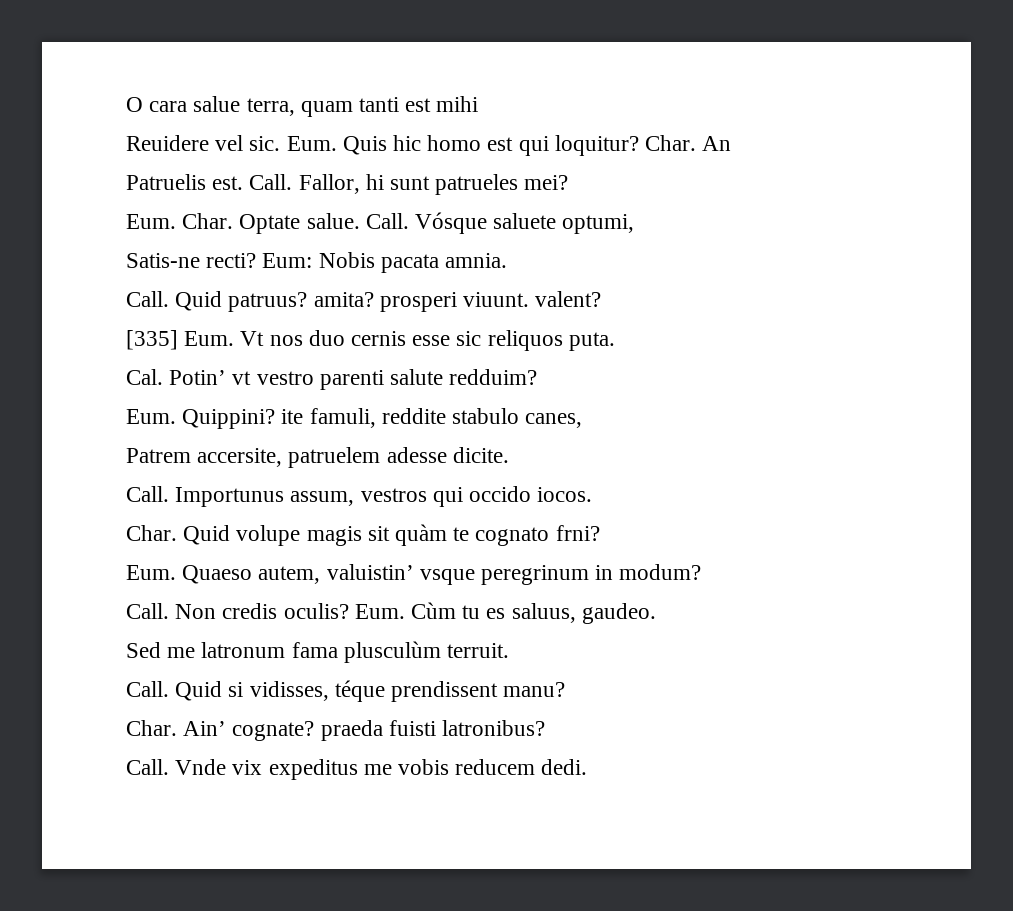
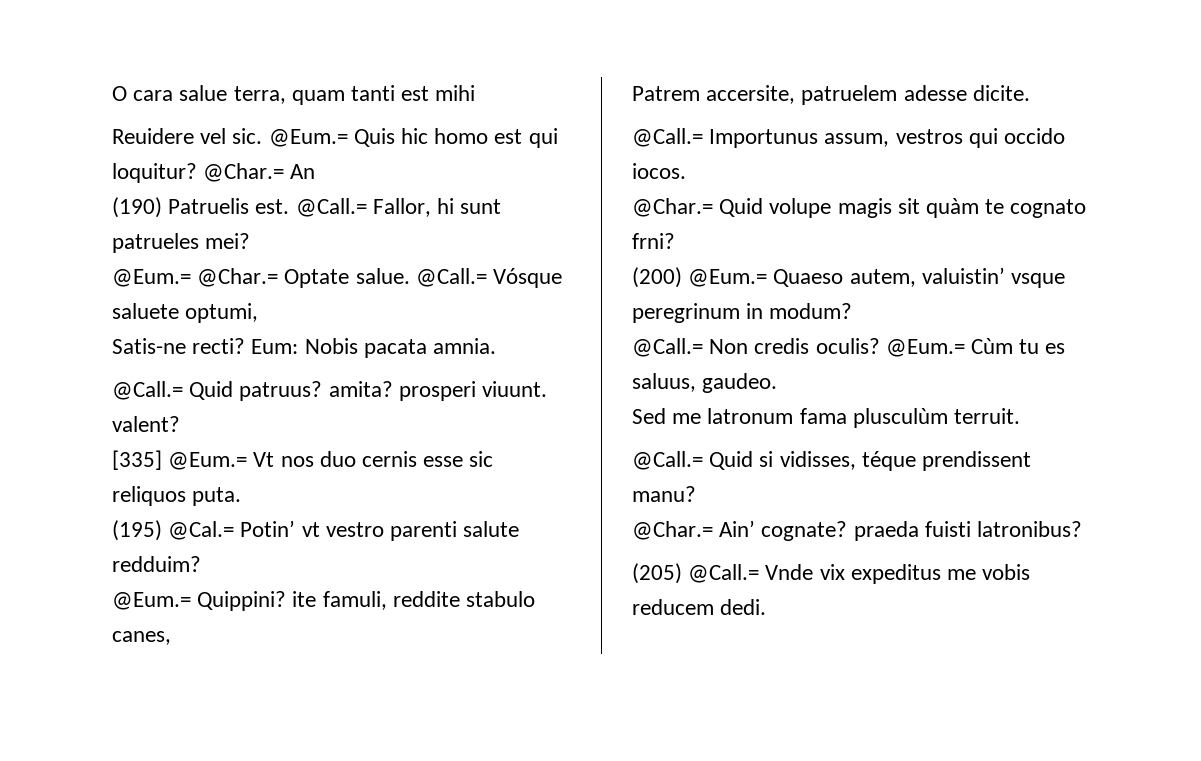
- Eum. Quis hic homo est qui loquitur?
+ @Eum.= Quis hic homo est qui loquitur?
- Char. An
+ @Char.= An
- Patruelis est.
+ (190) Patruelis est.
- Call. Fallor, hi sunt patrueles mei?
+ @Call.= Fallor, hi sunt patrueles mei?
- Eum. Char. Optate salue.
+ @Eum.= @Char.= Optate salue.
- Call. Vósque saluete optumi,
+ @Call.= Vósque saluete optumi,
- Call. Quid patruus? amita? prosperi viuunt. valent?
+ @Call.= Quid patruus? amita? prosperi viuunt. valent?
- [335] Eum. Vt nos duo cernis esse sic reliquos puta.
+ [335] @Eum.= Vt nos duo cernis esse sic reliquos puta.
- Cal. Potin’ vt vestro parenti salute redduim?
+ (195) @Cal.= Potin’ vt vestro parenti salute redduim?
- Eum. Quippini? ite famuli, reddite stabulo canes,
+ @Eum.= Quippini? ite famuli, reddite stabulo canes,
- Call. Importunus assum, vestros qui occido iocos.
+ @Call.= Importunus assum, vestros qui occido iocos.
- Char. Quid volupe magis sit quàm te cognato frni?
+ @Char.= Quid volupe magis sit quàm te cognato frni?
- Eum. Quaeso autem, valuistin’ vsque peregrinum in modum?
+ (200) @Eum.= Quaeso autem, valuistin’ vsque peregrinum in modum?
- Call. Non credis oculis?
+ @Call.= Non credis oculis?
- Eum. Cùm tu es saluus, gaudeo.
+ @Eum.= Cùm tu es saluus, gaudeo.
- Call. Quid si vidisses, téque prendissent manu?
+ @Call.= Quid si vidisses, téque prendissent manu?
- Char. Ain’ cognate? praeda fuisti latronibus?
+ @Char.= Ain’ cognate? praeda fuisti latronibus?
- Call. Vnde vix expeditus me vobis reducem dedi.
+ (205) @Call.= Vnde vix expeditus me vobis reducem dedi.

